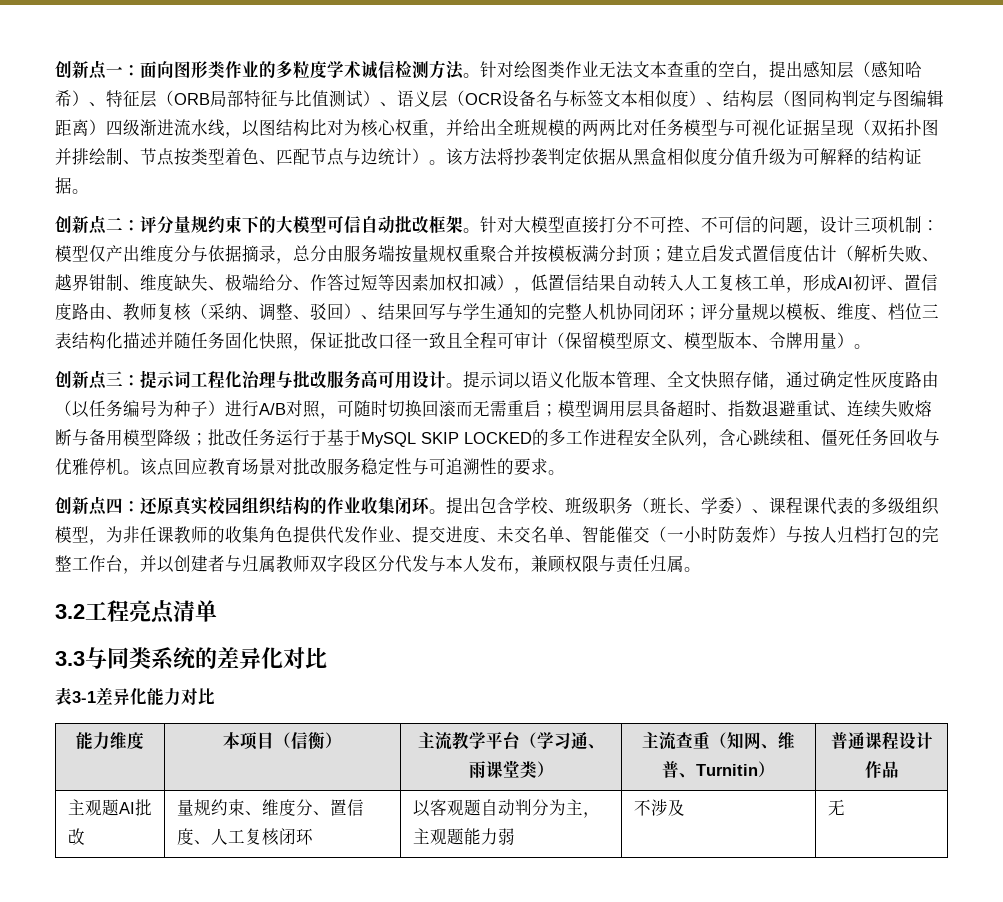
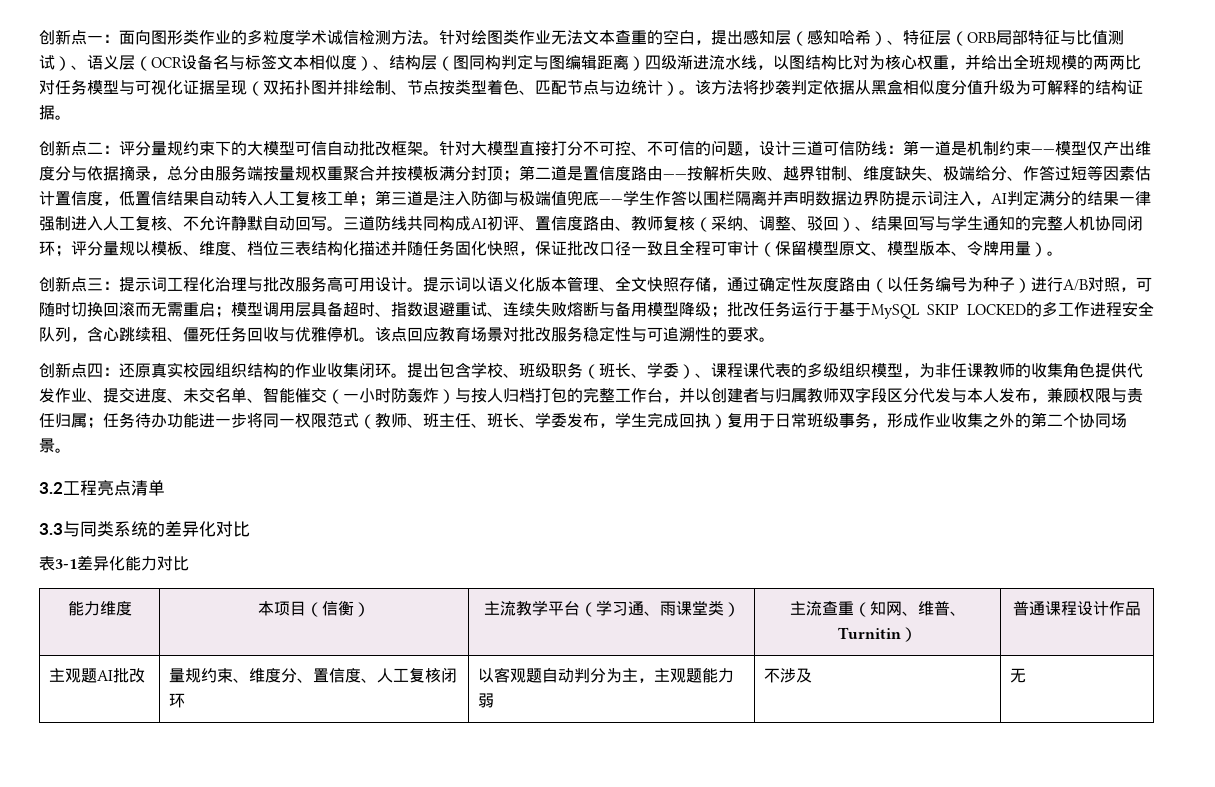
- 针对大模型直接打分不可控、不可信的问题，设计三项机制：模型仅产出维度分与依据摘录，总分由服务端按量规权重聚合并按模板满分封顶；
+ 针对大模型直接打分不可控、不可信的问题，设计三道可信防线：第一道是机制约束——模型仅产出维度分与依据摘录，总分由服务端按量规权重聚合并按模板满分封顶；
- 建立启发式置信度估计（解析失败、越界钳制、维度缺失、极端给分、作答过短等因素加权扣减），低置信结果自动转入人工复核工单，形成AI初评、置信度路由、教师复核（采纳、调整、驳回）、结果回写与学生通知的完整人机协同闭环；
+ 第二道是置信度路由——按解析失败、越界钳制、维度缺失、极端给分、作答过短等因素估计置信度，低置信结果自动转入人工复核工单；第三道是注入防御与极端值兜底——学生作答以围栏隔离并声明数据边界防提示词注入，AI判定满分的结果一律强制进入人工复核、不允许静默自动回写。三道防线共同构成AI初评、置信度路由、教师复核（采纳、调整、驳回）、结果回写与学生通知的完整人机协同闭环；
- 提出包含学校、班级职务（班长、学委）、课程课代表的多级组织模型，为非任课教师的收集角色提供代发作业、提交进度、未交名单、智能催交（一小时防轰炸）与按人归档打包的完整工作台，并以创建者与归属教师双字段区分代发与本人发布，兼顾权限与责任归属。
+ 提出包含学校、班级职务（班长、学委）、课程课代表的多级组织模型，为非任课教师的收集角色提供代发作业、提交进度、未交名单、智能催交（一小时防轰炸）与按人归档打包的完整工作台，并以创建者与归属教师双字段区分代发与本人发布，兼顾权限与责任归属；任务待办功能进一步将同一权限范式（教师、班主任、班长、学委发布，学生完成回执）复用于日常班级事务，形成作业收集之外的第二个协同场景。

